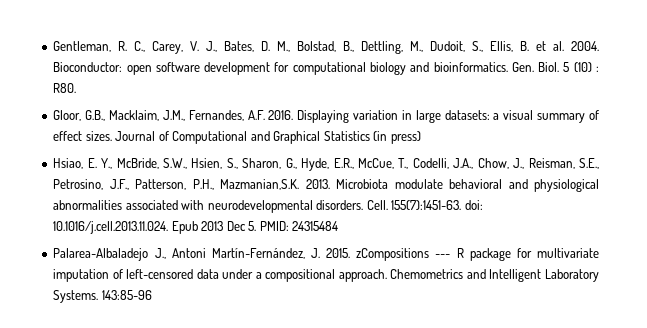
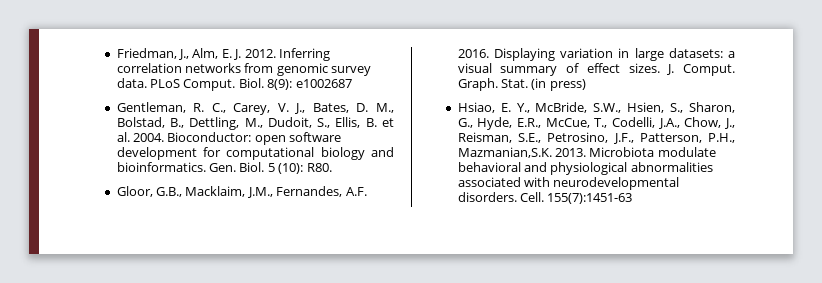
+ Friedman, J., Alm, E. J. 2012. Inferring correlation networks from genomic survey data. PLoS Comput. Biol. 8(9): e1002687
- 5 (10) : R80.
+ 5 (10): R80.
- Journal of Computational and Graphical Statistics (in press)
+ J. Comput. Graph. Stat. (in press)
- 155(7):1451-63. doi: 10.1016/j.cell.2013.11.024. Epub 2013 Dec 5. PMID: 24315484
- Palarea-Albaladejo J., Antoni Martín-Fernández, J. 2015. zCompositions --- R package for multivariate imputation of left-censored data under a compositional approach. Chemometrics and Intelligent Laboratory Systems. 143:85-96
+ 155(7):1451-63

